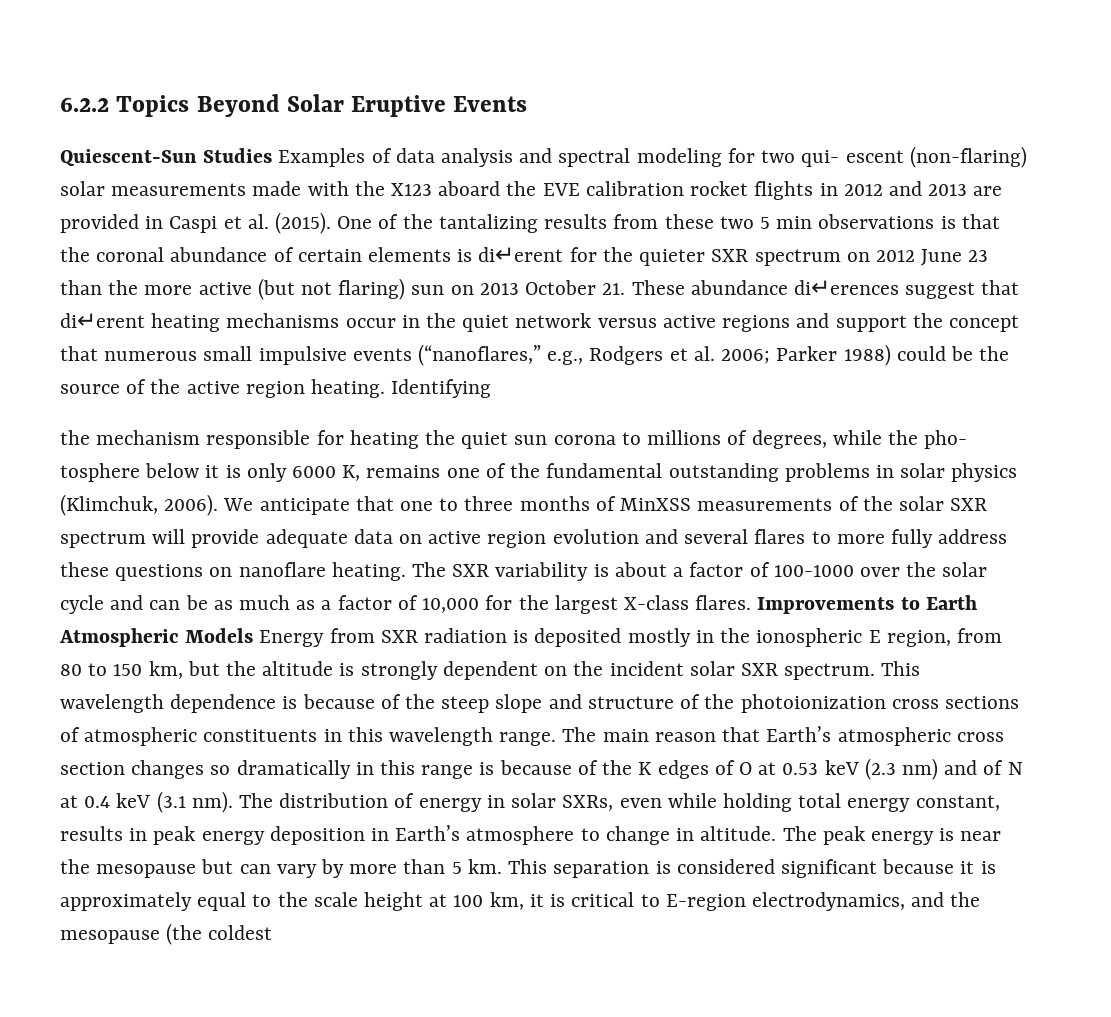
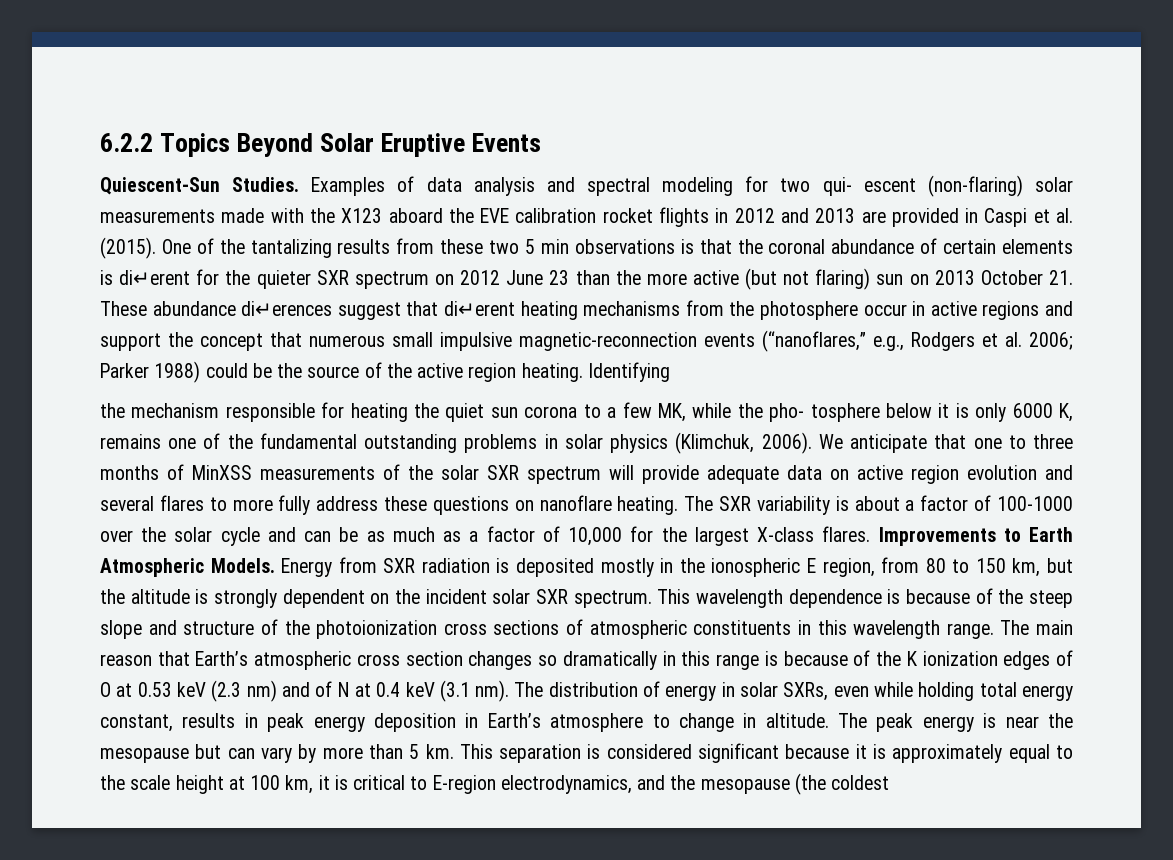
- Quiescent-Sun Studies Examples of data analysis and spectral modeling for two qui- escent (non-flaring) solar measurements made with the X123 aboard the EVE calibration rocket flights in 2012 and 2013 are provided in Caspi et al. (2015).
+ Quiescent-Sun Studies. Examples of data analysis and spectral modeling for two qui- escent (non-flaring) solar measurements made with the X123 aboard the EVE calibration rocket flights in 2012 and 2013 are provided in Caspi et al. (2015).
- One of the tantalizing results from these two 5 min observations is that the coronal abundance of certain elements is di↵erent for the quieter SXR spectrum on 2012 June 23 than the more active (but not flaring) sun on 2013 October 21. These abundance di↵erences suggest that di↵erent heating mechanisms occur in the quiet network versus active regions and support the concept that numerous small impulsive events (“nanoflares,” e.g., Rodgers et al. 2006;
+ One of the tantalizing results from these two 5 min observations is that the coronal abundance of certain elements is di↵erent for the quieter SXR spectrum on 2012 June 23 than the more active (but not flaring) sun on 2013 October 21. These abundance di↵erences suggest that di↵erent heating mechanisms from the photosphere occur in active regions and support the concept that numerous small impulsive magnetic-reconnection events (“nanoflares,” e.g., Rodgers et al. 2006;
- the mechanism responsible for heating the quiet sun corona to millions of degrees, while the pho- tosphere below it is only 6000 K, remains one of the fundamental outstanding problems in solar physics (Klimchuk, 2006).
+ the mechanism responsible for heating the quiet sun corona to a few MK, while the pho- tosphere below it is only 6000 K, remains one of the fundamental outstanding problems in solar physics (Klimchuk, 2006).
- Improvements to Earth Atmospheric Models Energy from SXR radiation is deposited mostly in the ionospheric E region, from 80 to 150 km, but the altitude is strongly dependent on the incident solar SXR spectrum.
+ Improvements to Earth Atmospheric Models. Energy from SXR radiation is deposited mostly in the ionospheric E region, from 80 to 150 km, but the altitude is strongly dependent on the incident solar SXR spectrum.
- The main reason that Earth’s atmospheric cross section changes so dramatically in this range is because of the K edges of O at 0.53 keV (2.3 nm) and of N at 0.4 keV (3.1 nm).
+ The main reason that Earth’s atmospheric cross section changes so dramatically in this range is because of the K ionization edges of O at 0.53 keV (2.3 nm) and of N at 0.4 keV (3.1 nm).

